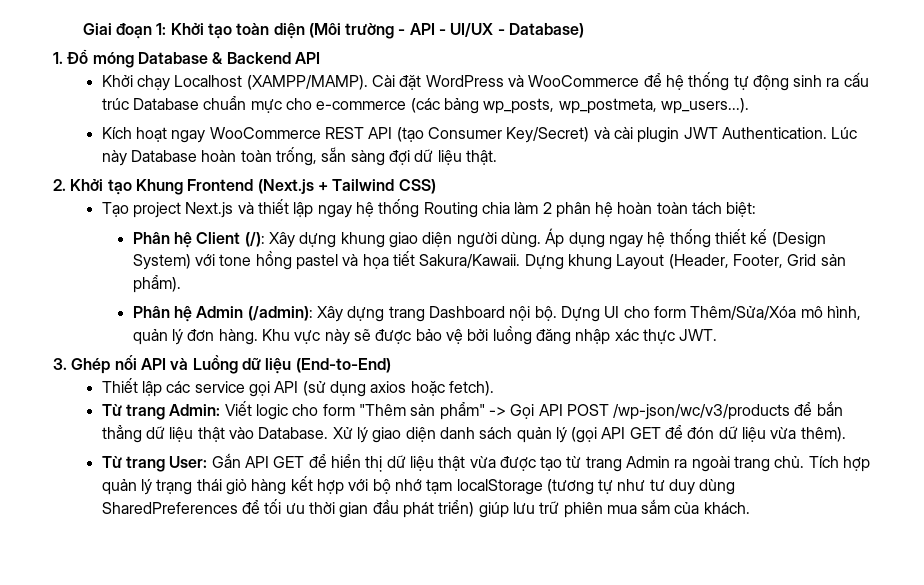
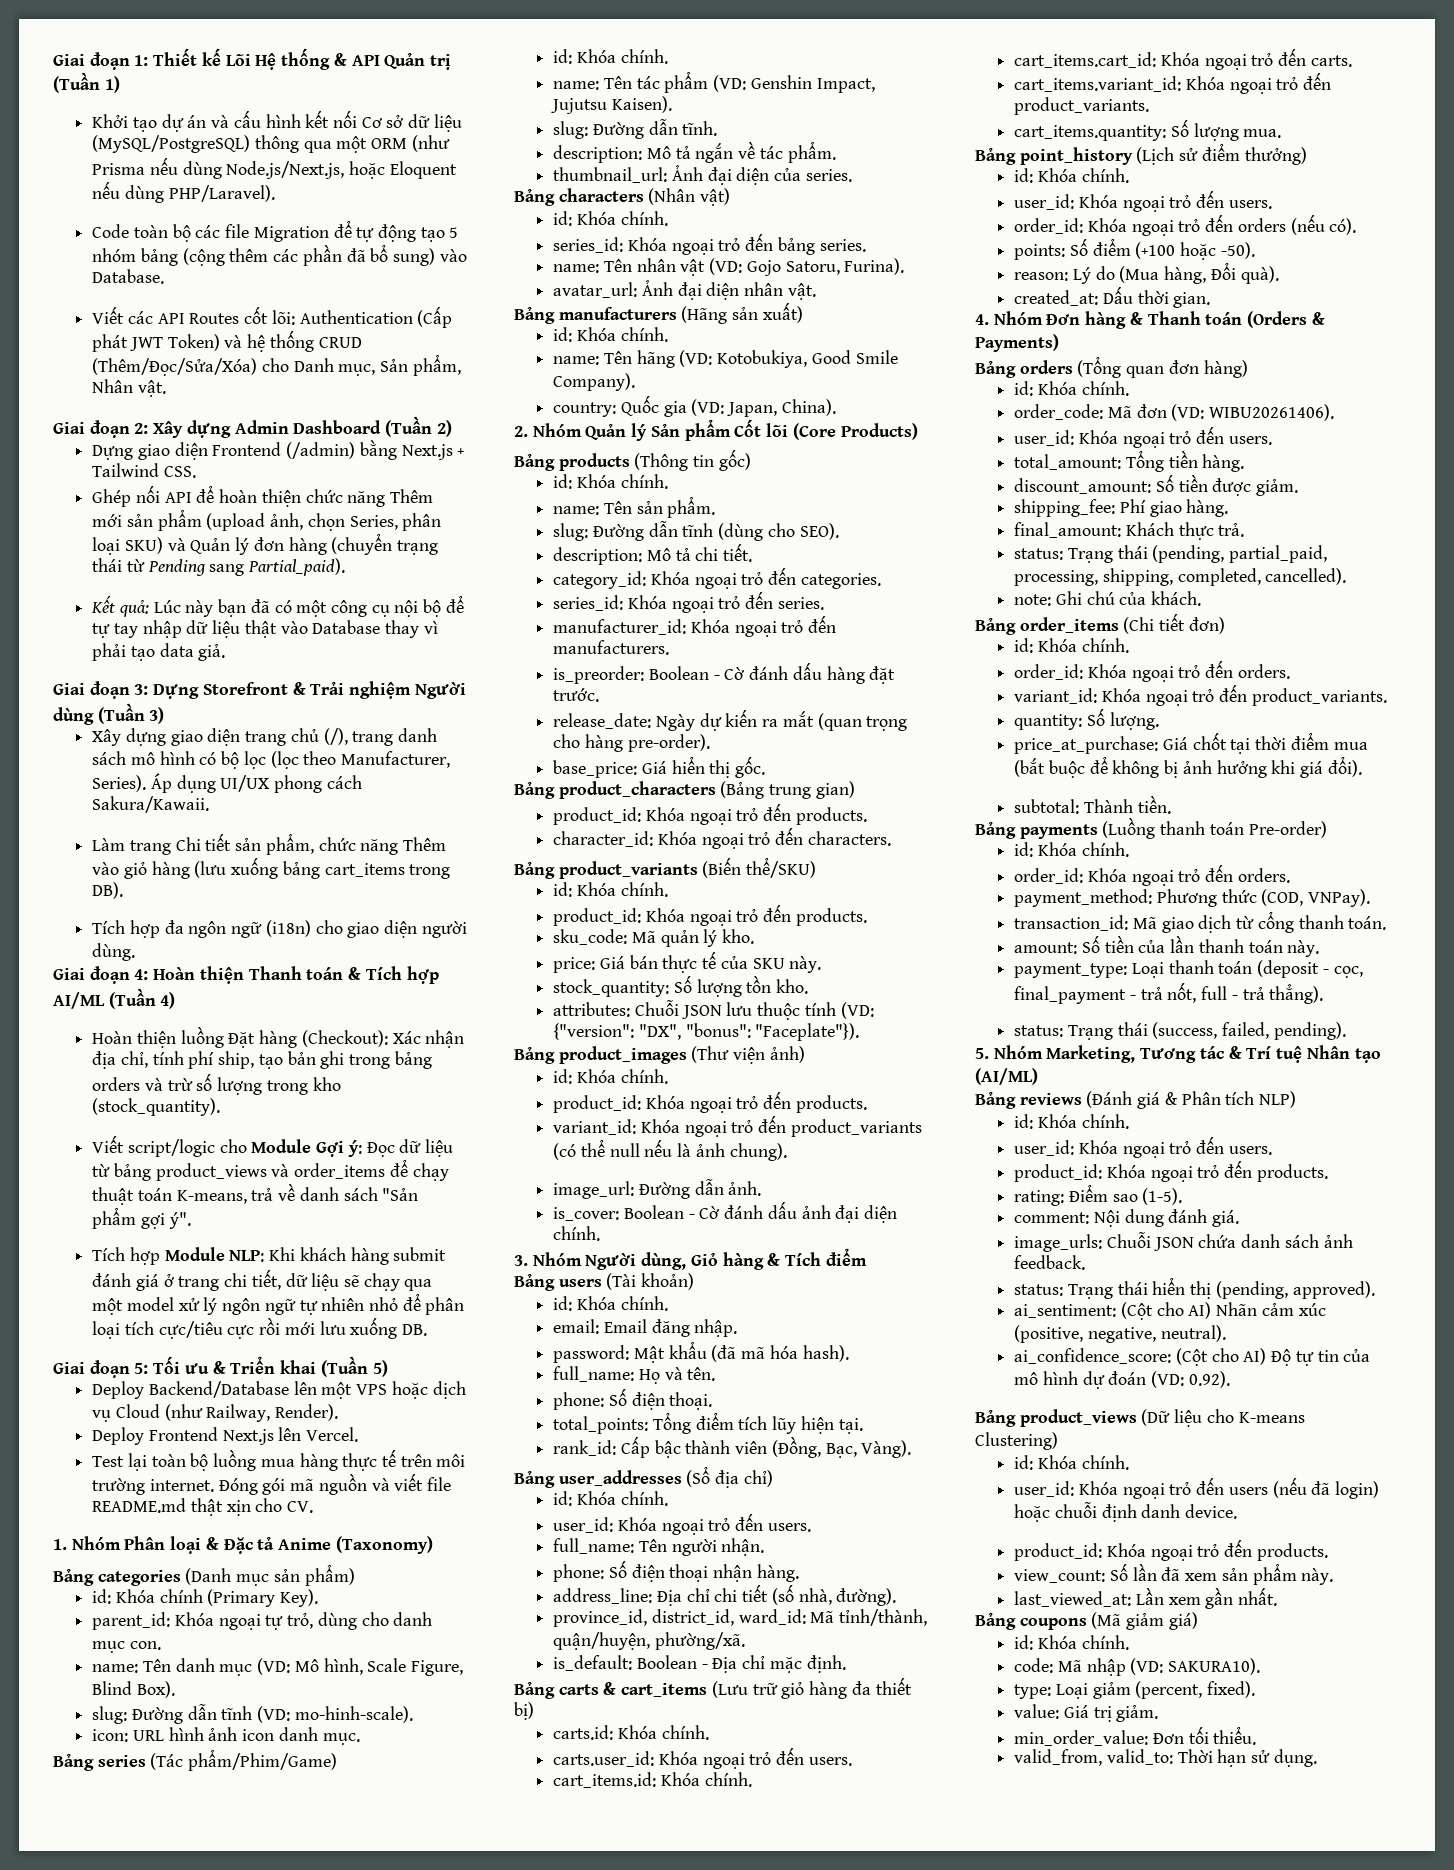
- Giai đoạn 1: Khởi tạo toàn diện (Môi trường - API - UI/UX - Database)
- 1. Đổ móng Database & Backend API
- Khởi chạy Localhost (XAMPP/MAMP). Cài đặt WordPress và WooCommerce để hệ thống tự động sinh ra cấu trúc Database chuẩn mực cho e-commerce (các bảng wp_posts, wp_postmeta, wp_users...).
- Kích hoạt ngay WooCommerce REST API (tạo Consumer Key/Secret) và cài plugin JWT Authentication. Lúc này Database hoàn toàn trống, sẵn sàng đợi dữ liệu thật.
- 2. Khởi tạo Khung Frontend (Next.js + Tailwind CSS)
- Tạo project Next.js và thiết lập ngay hệ thống Routing chia làm 2 phân hệ hoàn toàn tách biệt:
- Phân hệ Client (/): Xây dựng khung giao diện người dùng. Áp dụng ngay hệ thống thiết kế (Design System) với tone hồng pastel và họa tiết Sakura/Kawaii. Dựng khung Layout (Header, Footer, Grid sản phẩm).
- Phân hệ Admin (/admin): Xây dựng trang Dashboard nội bộ. Dựng UI cho form Thêm/Sửa/Xóa mô hình, quản lý đơn hàng. Khu vực này sẽ được bảo vệ bởi luồng đăng nhập xác thực JWT.
- 3. Ghép nối API và Luồng dữ liệu (End-to-End)
- Thiết lập các service gọi API (sử dụng axios hoặc fetch).
- Từ trang Admin: Viết logic cho form "Thêm sản phẩm" -> Gọi API POST /wp-json/wc/v3/products để bắn thẳng dữ liệu thật vào Database. Xử lý giao diện danh sách quản lý (gọi API GET để đón dữ liệu vừa thêm).
- Từ trang User: Gắn API GET để hiển thị dữ liệu thật vừa được tạo từ trang Admin ra ngoài trang chủ. Tích hợp quản lý trạng thái giỏ hàng kết hợp với bộ nhớ tạm localStorage (tương tự như tư duy dùng SharedPreferences để tối ưu thời gian đầu phát triển) giúp lưu trữ phiên mua sắm của khách.
+ Giai đoạn 1: Thiết kế Lõi Hệ thống & API Quản trị (Tuần 1)
+ Khởi tạo dự án và cấu hình kết nối Cơ sở dữ liệu (MySQL/PostgreSQL) thông qua một ORM (như Prisma nếu dùng Node.js/Next.js, hoặc Eloquent nếu dùng PHP/Laravel).
+ Code toàn bộ các file Migration để tự động tạo 5 nhóm bảng (cộng thêm các phần đã bổ sung) vào Database.
+ Viết các API Routes cốt lõi: Authentication (Cấp phát JWT Token) và hệ thống CRUD (Thêm/Đọc/Sửa/Xóa) cho Danh mục, Sản phẩm, Nhân vật.
+ Giai đoạn 2: Xây dựng Admin Dashboard (Tuần 2)
+ Dựng giao diện Frontend (/admin) bằng Next.js + Tailwind CSS.
+ Ghép nối API để hoàn thiện chức năng Thêm mới sản phẩm (upload ảnh, chọn Series, phân loại SKU) và Quản lý đơn hàng (chuyển trạng thái từ Pending sang Partial_paid).
+ Kết quả: Lúc này bạn đã có một công cụ nội bộ để tự tay nhập dữ liệu thật vào Database thay vì phải tạo data giả.
+ Giai đoạn 3: Dựng Storefront & Trải nghiệm Người dùng (Tuần 3)
+ Xây dựng giao diện trang chủ (/), trang danh sách mô hình có bộ lọc (lọc theo Manufacturer, Series). Áp dụng UI/UX phong cách Sakura/Kawaii.
+ Làm trang Chi tiết sản phẩm, chức năng Thêm vào giỏ hàng (lưu xuống bảng cart_items trong DB).
+ Tích hợp đa ngôn ngữ (i18n) cho giao diện người dùng.
+ Giai đoạn 4: Hoàn thiện Thanh toán & Tích hợp AI/ML (Tuần 4)
+ Hoàn thiện luồng Đặt hàng (Checkout): Xác nhận địa chỉ, tính phí ship, tạo bản ghi trong bảng orders và trừ số lượng trong kho (stock_quantity).
+ Viết script/logic cho Module Gợi ý: Đọc dữ liệu từ bảng product_views và order_items để chạy thuật toán K-means, trả về danh sách "Sản phẩm gợi ý".
+ Tích hợp Module NLP: Khi khách hàng submit đánh giá ở trang chi tiết, dữ liệu sẽ chạy qua một model xử lý ngôn ngữ tự nhiên nhỏ để phân loại tích cực/tiêu cực rồi mới lưu xuống DB.
+ Giai đoạn 5: Tối ưu & Triển khai (Tuần 5)
+ Deploy Backend/Database lên một VPS hoặc dịch vụ Cloud (như Railway, Render).
+ Deploy Frontend Next.js lên Vercel.
+ Test lại toàn bộ luồng mua hàng thực tế trên môi trường internet. Đóng gói mã nguồn và viết file README.md thật xịn cho CV.
+ 1. Nhóm Phân loại & Đặc tả Anime (Taxonomy)
+ Bảng categories (Danh mục sản phẩm)
+ id: Khóa chính (Primary Key).
+ parent_id: Khóa ngoại tự trỏ, dùng cho danh mục con.
+ name: Tên danh mục (VD: Mô hình, Scale Figure, Blind Box).
+ slug: Đường dẫn tĩnh (VD: mo-hinh-scale).
+ icon: URL hình ảnh icon danh mục.
+ Bảng series (Tác phẩm/Phim/Game)
+ id: Khóa chính.
+ name: Tên tác phẩm (VD: Genshin Impact, Jujutsu Kaisen).
+ slug: Đường dẫn tĩnh.
+ description: Mô tả ngắn về tác phẩm.
+ thumbnail_url: Ảnh đại diện của series.
+ Bảng characters (Nhân vật)
+ id: Khóa chính.
+ series_id: Khóa ngoại trỏ đến bảng series.
+ name: Tên nhân vật (VD: Gojo Satoru, Furina).
+ avatar_url: Ảnh đại diện nhân vật.
+ Bảng manufacturers (Hãng sản xuất)
+ id: Khóa chính.
+ name: Tên hãng (VD: Kotobukiya, Good Smile Company).
+ country: Quốc gia (VD: Japan, China).
+ 2. Nhóm Quản lý Sản phẩm Cốt lõi (Core Products)
+ Bảng products (Thông tin gốc)
+ id: Khóa chính.
+ name: Tên sản phẩm.
+ slug: Đường dẫn tĩnh (dùng cho SEO).
+ description: Mô tả chi tiết.
+ category_id: Khóa ngoại trỏ đến categories.
+ series_id: Khóa ngoại trỏ đến series.
+ manufacturer_id: Khóa ngoại trỏ đến manufacturers.
+ is_preorder: Boolean - Cờ đánh dấu hàng đặt trước.
+ release_date: Ngày dự kiến ra mắt (quan trọng cho hàng pre-order).
+ base_price: Giá hiển thị gốc.
+ Bảng product_characters (Bảng trung gian)
+ product_id: Khóa ngoại trỏ đến products.
+ character_id: Khóa ngoại trỏ đến characters.
+ Bảng product_variants (Biến thể/SKU)
+ id: Khóa chính.
+ product_id: Khóa ngoại trỏ đến products.
+ sku_code: Mã quản lý kho.
+ price: Giá bán thực tế của SKU này.
+ stock_quantity: Số lượng tồn kho.
+ attributes: Chuỗi JSON lưu thuộc tính (VD: {"version": "DX", "bonus": "Faceplate"}).
+ Bảng product_images (Thư viện ảnh)
+ id: Khóa chính.
+ product_id: Khóa ngoại trỏ đến products.
+ variant_id: Khóa ngoại trỏ đến product_variants (có thể null nếu là ảnh chung).
+ image_url: Đường dẫn ảnh.
+ is_cover: Boolean - Cờ đánh dấu ảnh đại diện chính.
+ 3. Nhóm Người dùng, Giỏ hàng & Tích điểm
+ Bảng users (Tài khoản)
+ id: Khóa chính.
+ email: Email đăng nhập.
+ password: Mật khẩu (đã mã hóa hash).
+ full_name: Họ và tên.
+ phone: Số điện thoại.
+ total_points: Tổng điểm tích lũy hiện tại.
+ rank_id: Cấp bậc thành viên (Đồng, Bạc, Vàng).
+ Bảng user_addresses (Sổ địa chỉ)
+ id: Khóa chính.
+ user_id: Khóa ngoại trỏ đến users.
+ full_name: Tên người nhận.
+ phone: Số điện thoại nhận hàng.
+ address_line: Địa chỉ chi tiết (số nhà, đường).
+ province_id, district_id, ward_id: Mã tỉnh/thành, quận/huyện, phường/xã.
+ is_default: Boolean - Địa chỉ mặc định.
+ Bảng carts & cart_items (Lưu trữ giỏ hàng đa thiết bị)
+ carts.id: Khóa chính.
+ carts.user_id: Khóa ngoại trỏ đến users.
+ cart_items.id: Khóa chính.
+ cart_items.cart_id: Khóa ngoại trỏ đến carts.
+ cart_items.variant_id: Khóa ngoại trỏ đến product_variants.
+ cart_items.quantity: Số lượng mua.
+ Bảng point_history (Lịch sử điểm thưởng)
+ id: Khóa chính.
+ user_id: Khóa ngoại trỏ đến users.
+ order_id: Khóa ngoại trỏ đến orders (nếu có).
+ points: Số điểm (+100 hoặc -50).
+ reason: Lý do (Mua hàng, Đổi quà).
+ created_at: Dấu thời gian.
+ 4. Nhóm Đơn hàng & Thanh toán (Orders & Payments)
+ Bảng orders (Tổng quan đơn hàng)
+ id: Khóa chính.
+ order_code: Mã đơn (VD: WIBU20261406).
+ user_id: Khóa ngoại trỏ đến users.
+ total_amount: Tổng tiền hàng.
+ discount_amount: Số tiền được giảm.
+ shipping_fee: Phí giao hàng.
+ final_amount: Khách thực trả.
+ status: Trạng thái (pending, partial_paid, processing, shipping, completed, cancelled).
+ note: Ghi chú của khách.
+ Bảng order_items (Chi tiết đơn)
+ id: Khóa chính.
+ order_id: Khóa ngoại trỏ đến orders.
+ variant_id: Khóa ngoại trỏ đến product_variants.
+ quantity: Số lượng.
+ price_at_purchase: Giá chốt tại thời điểm mua (bắt buộc để không bị ảnh hưởng khi giá đổi).
+ subtotal: Thành tiền.
+ Bảng payments (Luồng thanh toán Pre-order)
+ id: Khóa chính.
+ order_id: Khóa ngoại trỏ đến orders.
+ payment_method: Phương thức (COD, VNPay).
+ transaction_id: Mã giao dịch từ cổng thanh toán.
+ amount: Số tiền của lần thanh toán này.
+ payment_type: Loại thanh toán (deposit - cọc, final_payment - trả nốt, full - trả thẳng).
+ status: Trạng thái (success, failed, pending).
+ 5. Nhóm Marketing, Tương tác & Trí tuệ Nhân tạo (AI/ML)
+ Bảng reviews (Đánh giá & Phân tích NLP)
+ id: Khóa chính.
+ user_id: Khóa ngoại trỏ đến users.
+ product_id: Khóa ngoại trỏ đến products.
+ rating: Điểm sao (1-5).
+ comment: Nội dung đánh giá.
+ image_urls: Chuỗi JSON chứa danh sách ảnh feedback.
+ status: Trạng thái hiển thị (pending, approved).
+ ai_sentiment: (Cột cho AI) Nhãn cảm xúc (positive, negative, neutral).
+ ai_confidence_score: (Cột cho AI) Độ tự tin của mô hình dự đoán (VD: 0.92).
+ Bảng product_views (Dữ liệu cho K-means Clustering)
+ id: Khóa chính.
+ user_id: Khóa ngoại trỏ đến users (nếu đã login) hoặc chuỗi định danh device.
+ product_id: Khóa ngoại trỏ đến products.
+ view_count: Số lần đã xem sản phẩm này.
+ last_viewed_at: Lần xem gần nhất.
+ Bảng coupons (Mã giảm giá)
+ id: Khóa chính.
+ code: Mã nhập (VD: SAKURA10).
+ type: Loại giảm (percent, fixed).
+ value: Giá trị giảm.
+ min_order_value: Đơn tối thiểu.
+ valid_from, valid_to: Thời hạn sử dụng.

